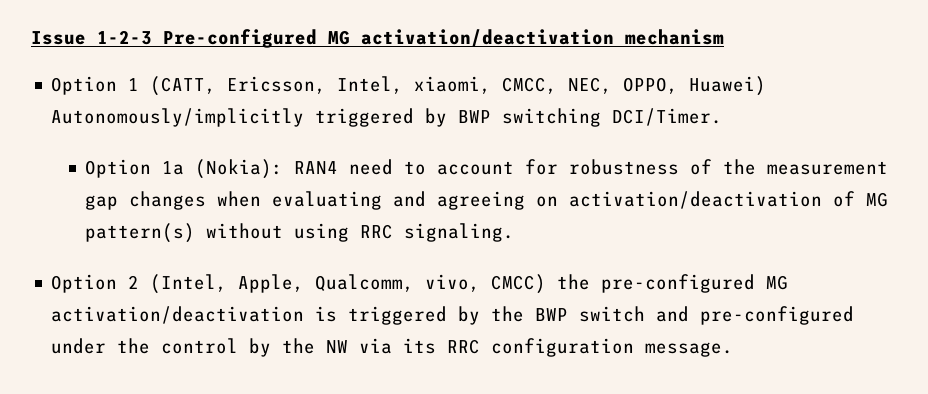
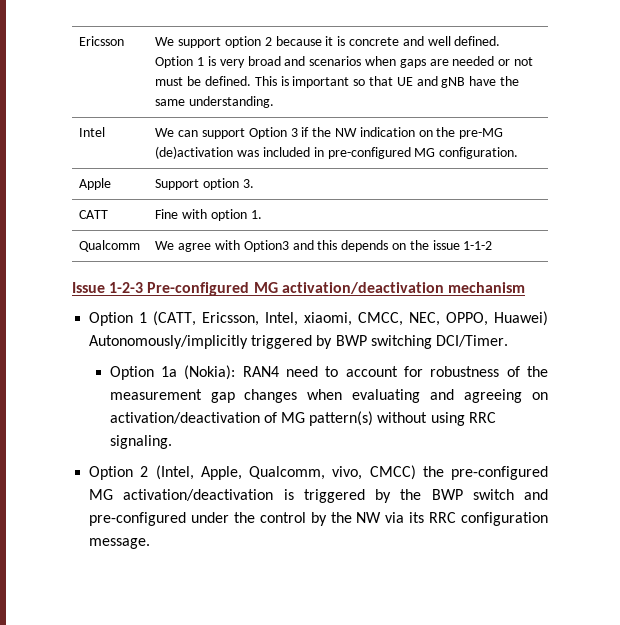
+ Ericsson | We support option 2 because it is concrete and well defined. Option 1 is very broad and scenarios when gaps are needed or not must be defined. This is important so that UE and gNB have the same understanding.
+ Intel | We can support Option 3 if the NW indication on the pre-MG (de)activation was included in pre-configured MG configuration.
+ Apple | Support option 3.
+ CATT | Fine with option 1.
+ Qualcomm | We agree with Option3 and this depends on the issue 1-1-2

